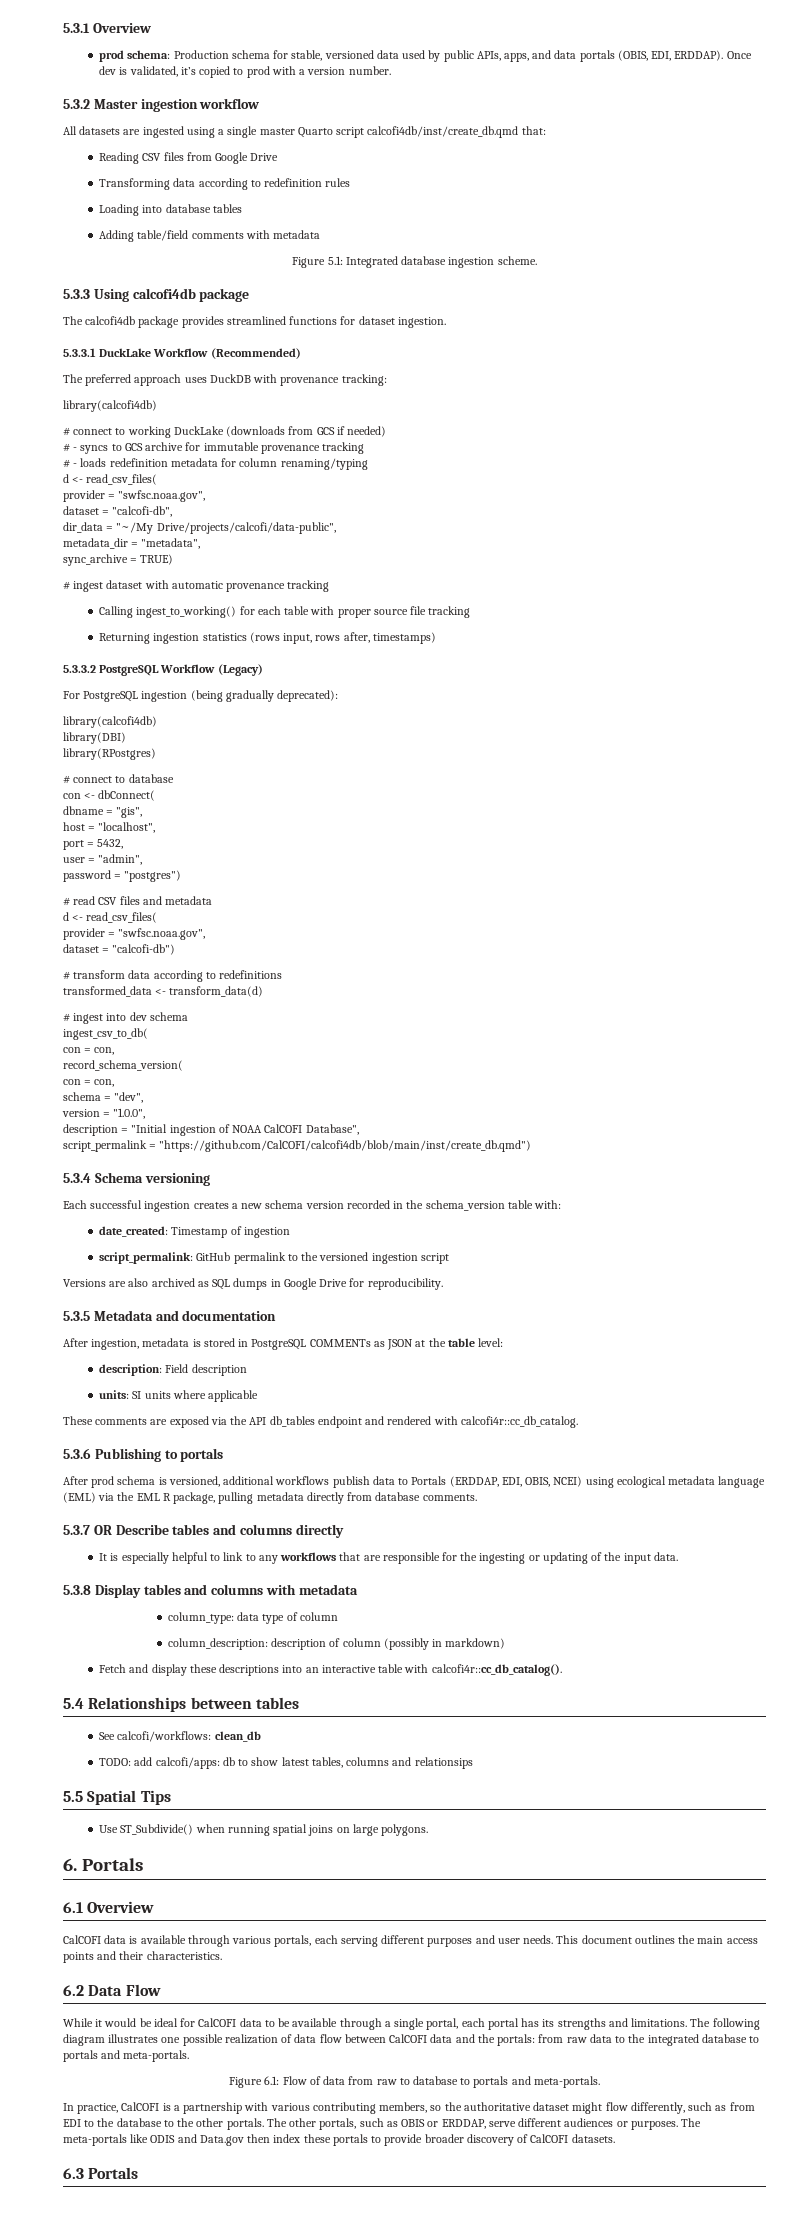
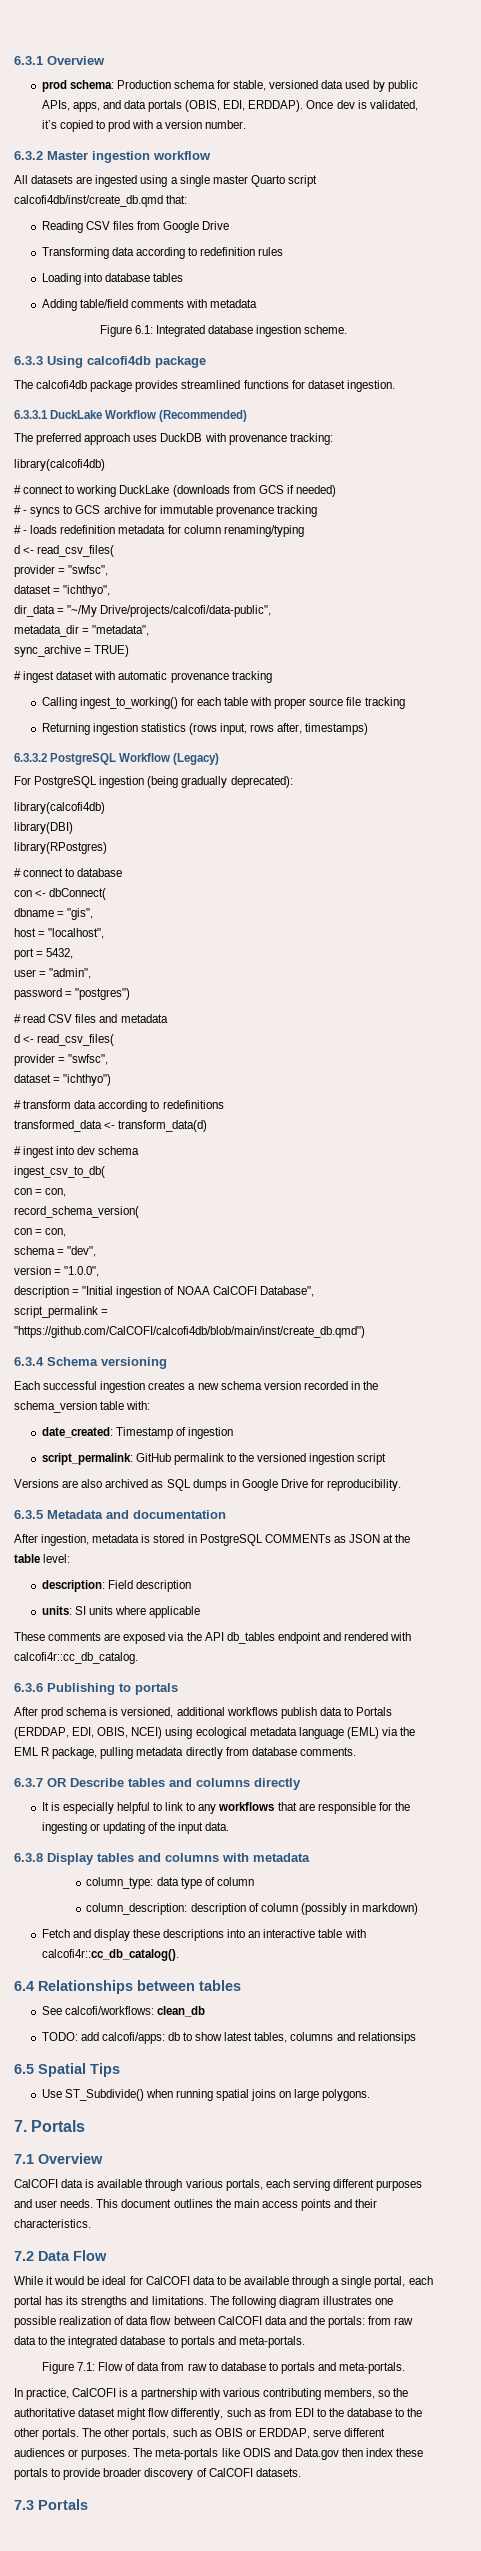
- 5.3.1 Overview
+ 6.3.1 Overview
- 5.3.2 Master ingestion workflow
+ 6.3.2 Master ingestion workflow
- Figure 5.1: Integrated database ingestion scheme.
+ Figure 6.1: Integrated database ingestion scheme.
- 5.3.3 Using calcofi4db package
+ 6.3.3 Using calcofi4db package
- 5.3.3.1 DuckLake Workflow (Recommended)
+ 6.3.3.1 DuckLake Workflow (Recommended)
  # - loads redefinition metadata for column renaming/typing
  d <- read_csv_files(
- provider = "swfsc.noaa.gov",
- dataset = "calcofi-db",
+ provider = "swfsc",
+ dataset = "ichthyo",
- 5.3.3.2 PostgreSQL Workflow (Legacy)
+ 6.3.3.2 PostgreSQL Workflow (Legacy)
  # read CSV files and metadata
  d <- read_csv_files(
- provider = "swfsc.noaa.gov",
- dataset = "calcofi-db")
+ provider = "swfsc",
+ dataset = "ichthyo")
- 5.3.4 Schema versioning
+ 6.3.4 Schema versioning
- 5.3.5 Metadata and documentation
+ 6.3.5 Metadata and documentation
- 5.3.6 Publishing to portals
+ 6.3.6 Publishing to portals
- 5.3.7 OR Describe tables and columns directly
+ 6.3.7 OR Describe tables and columns directly
- 5.3.8 Display tables and columns with metadata
+ 6.3.8 Display tables and columns with metadata
- 5.4 Relationships between tables
+ 6.4 Relationships between tables
- 5.5 Spatial Tips
+ 6.5 Spatial Tips
- 6. Portals
+ 7. Portals
- 6.1 Overview
+ 7.1 Overview
- 6.2 Data Flow
+ 7.2 Data Flow
- Figure 6.1: Flow of data from raw to database to portals and meta-portals.
+ Figure 7.1: Flow of data from raw to database to portals and meta-portals.
- 6.3 Portals
+ 7.3 Portals

